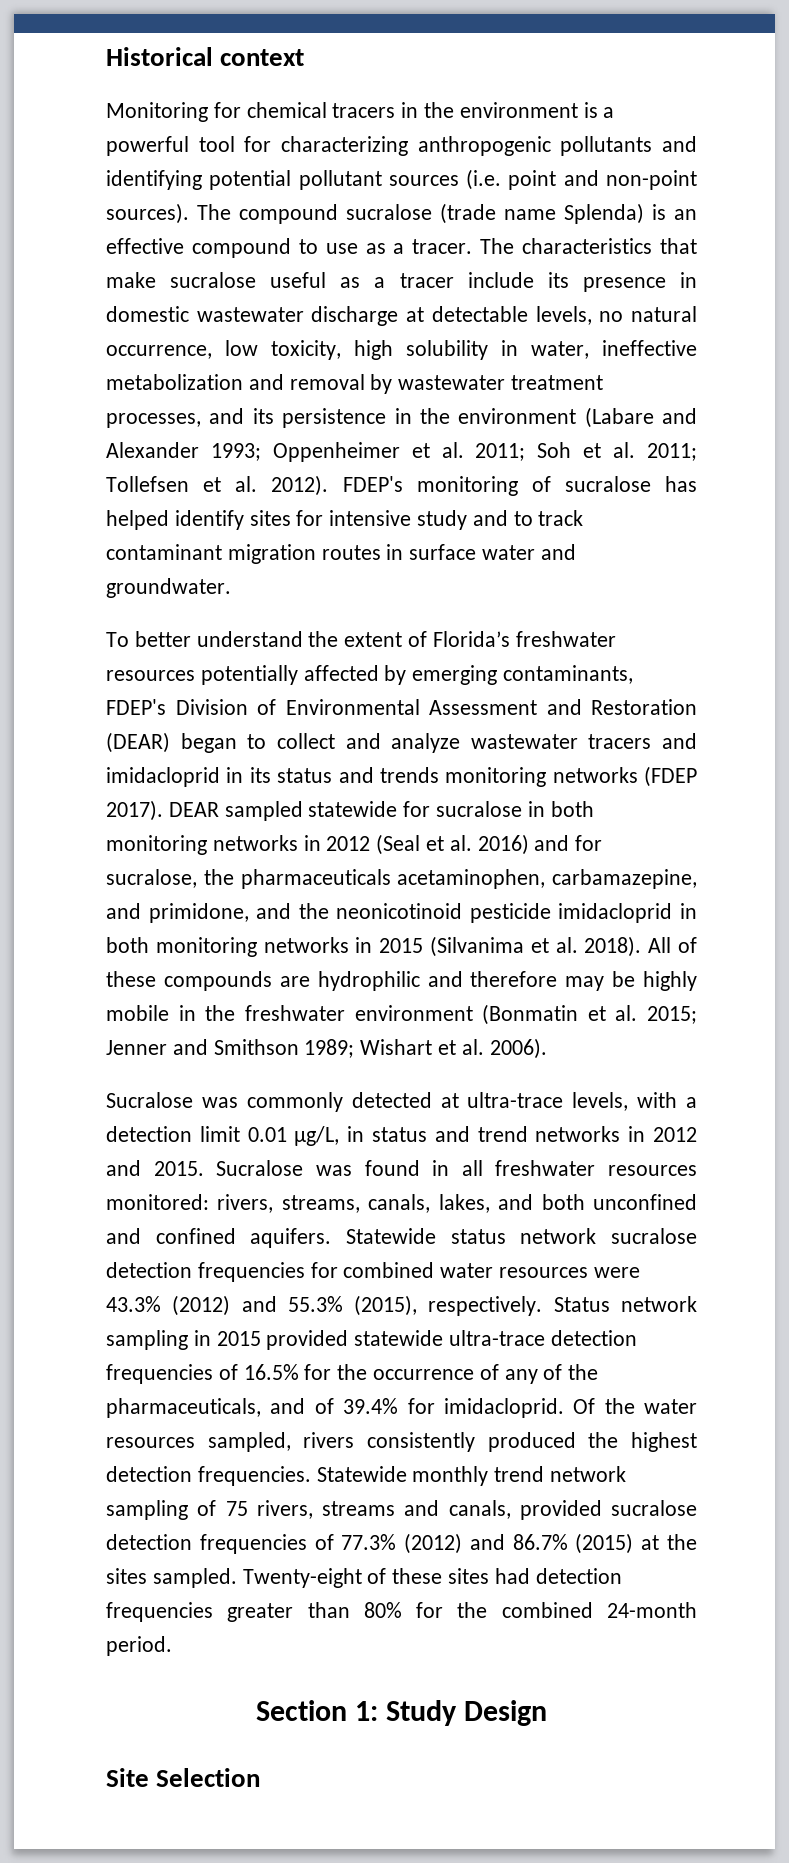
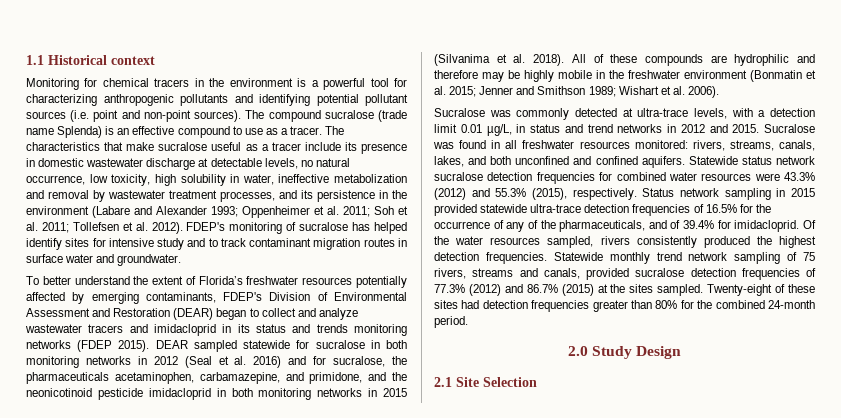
- Historical context
+ 1.1 Historical context
- To better understand the extent of Florida’s freshwater resources potentially affected by emerging contaminants, FDEP's Division of Environmental Assessment and Restoration (DEAR) began to collect and analyze wastewater tracers and imidacloprid in its status and trends monitoring networks (FDEP 2017).
+ To better understand the extent of Florida’s freshwater resources potentially affected by emerging contaminants, FDEP's Division of Environmental Assessment and Restoration (DEAR) began to collect and analyze wastewater tracers and imidacloprid in its status and trends monitoring networks (FDEP 2015).
- Section 1: Study Design
+ 2.0 Study Design
- Site Selection
+ 2.1 Site Selection

